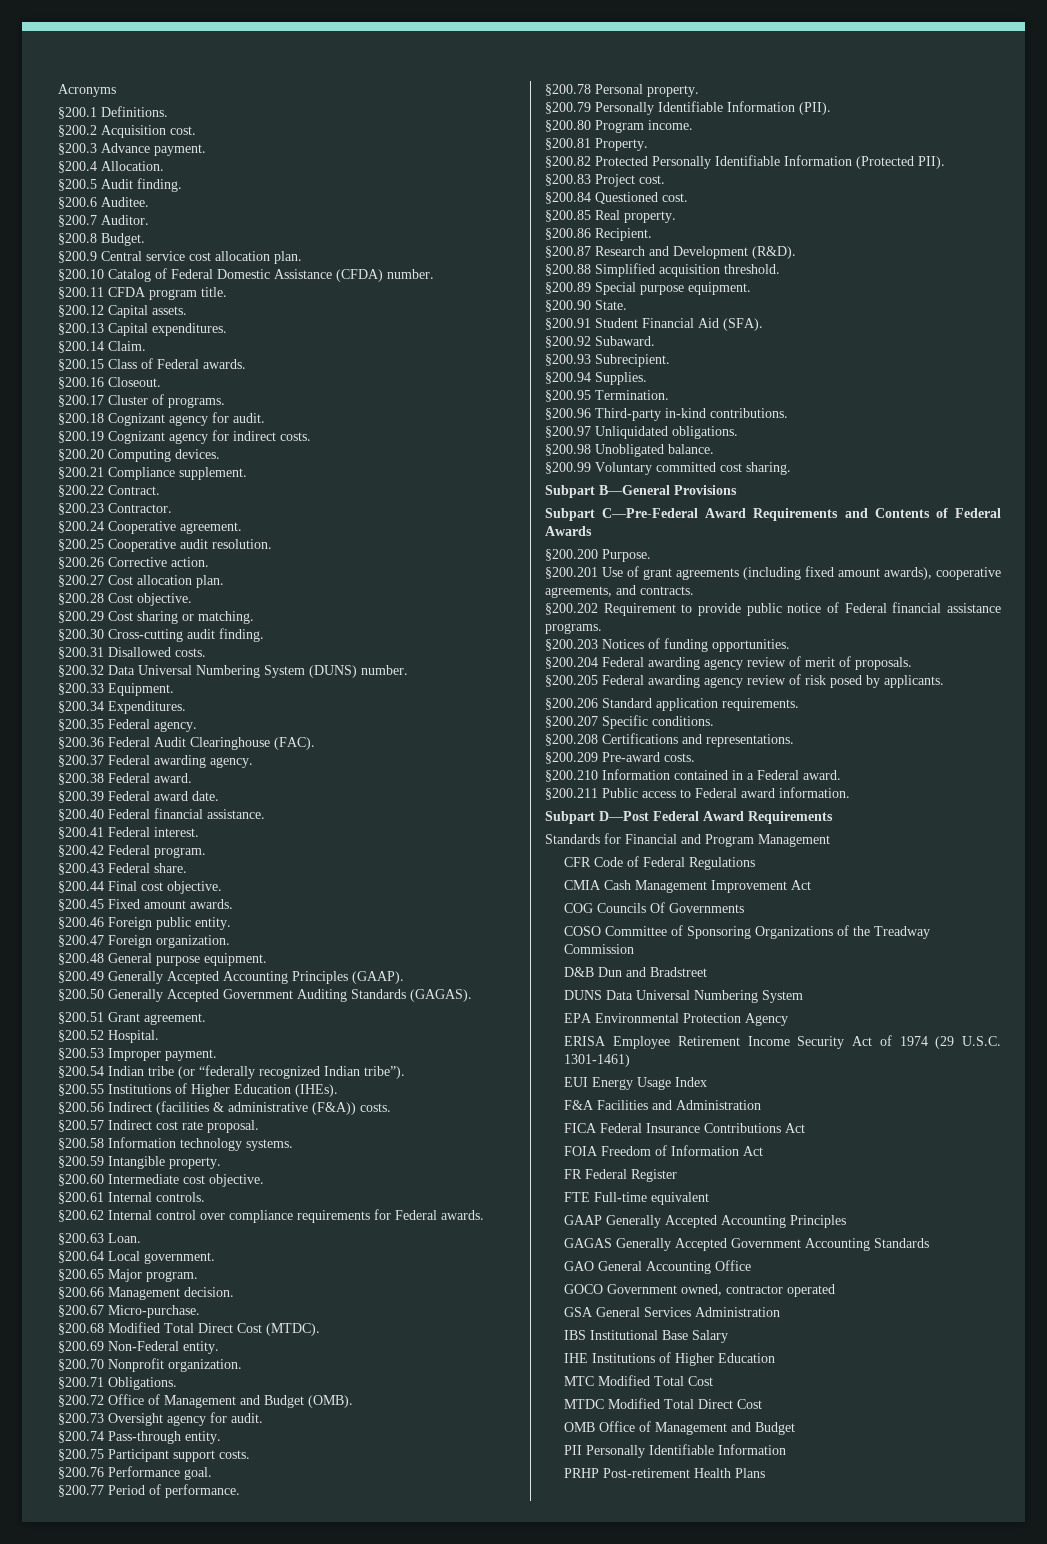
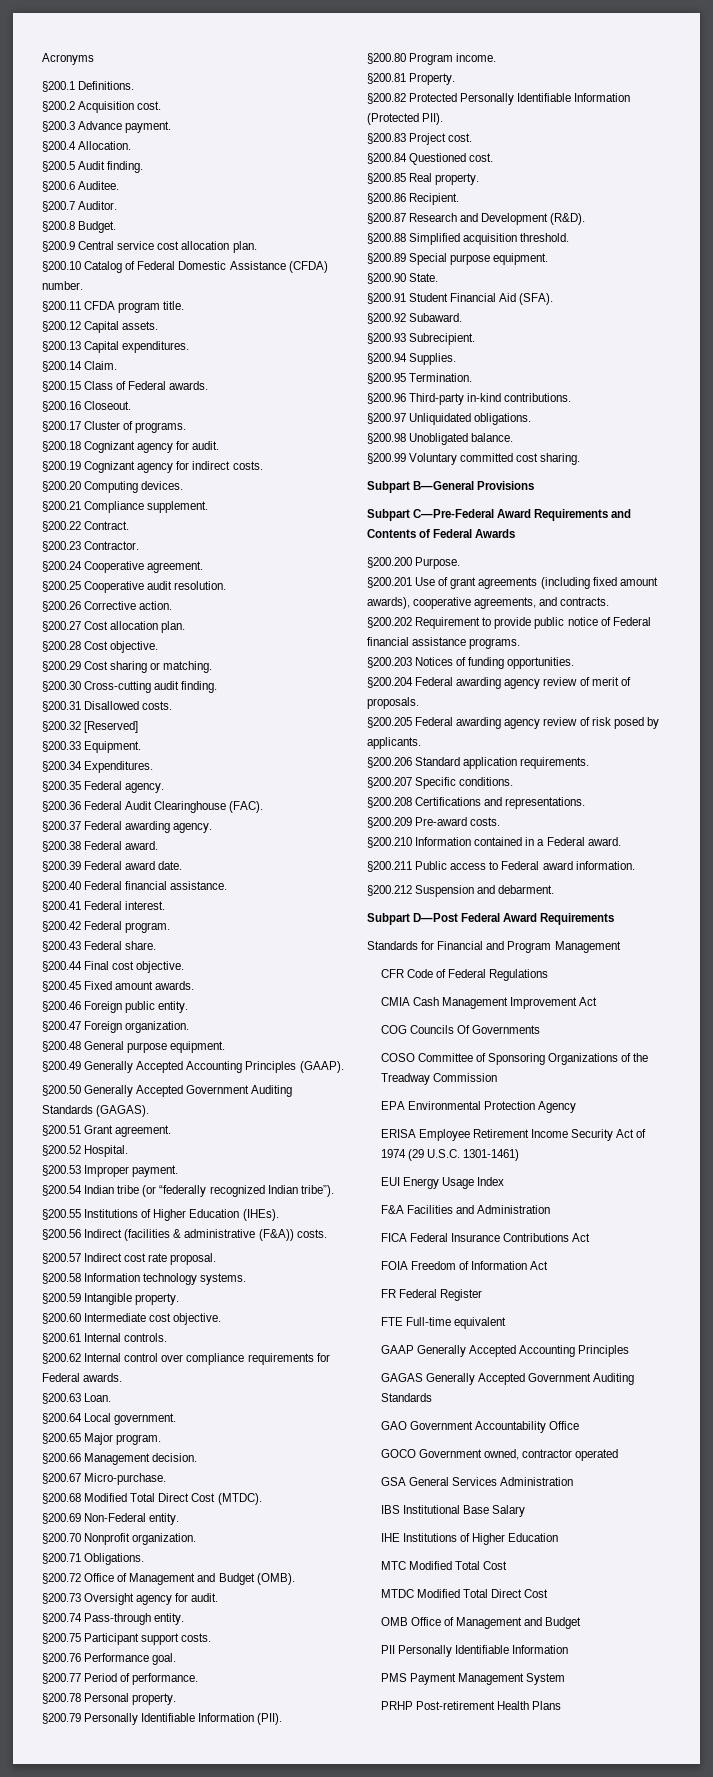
- §200.32 Data Universal Numbering System (DUNS) number.
+ §200.32 [Reserved]
+ §200.212 Suspension and debarment.
- D&B Dun and Bradstreet
- DUNS Data Universal Numbering System
- GAGAS Generally Accepted Government Accounting Standards
+ GAGAS Generally Accepted Government Auditing Standards
- GAO General Accounting Office
+ GAO Government Accountability Office
+ PMS Payment Management System

